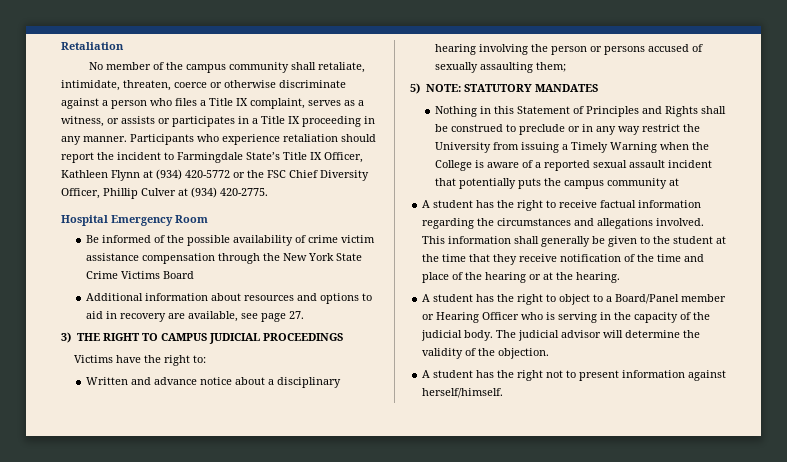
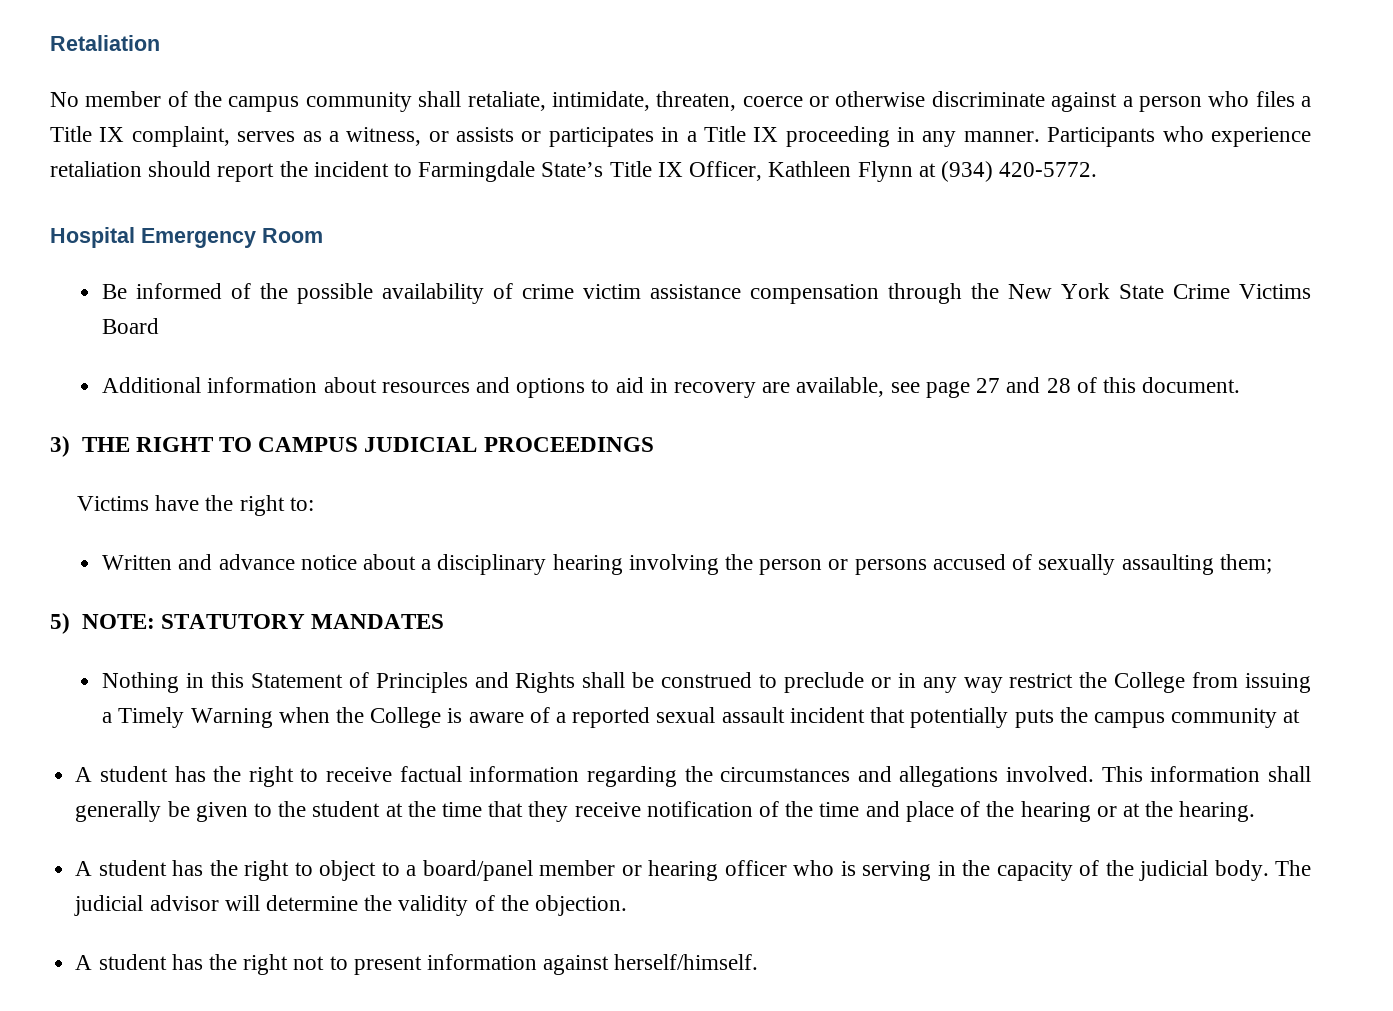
- Participants who experience retaliation should report the incident to Farmingdale State’s Title IX Officer, Kathleen Flynn at (934) 420-5772 or the FSC Chief Diversity Officer, Phillip Culver at (934) 420-2775.
+ Participants who experience retaliation should report the incident to Farmingdale State’s Title IX Officer, Kathleen Flynn at (934) 420-5772.
- Additional information about resources and options to aid in recovery are available, see page 27.
+ Additional information about resources and options to aid in recovery are available, see page 27 and 28 of this document.
- Nothing in this Statement of Principles and Rights shall be construed to preclude or in any way restrict the University from issuing a Timely Warning when the College is aware of a reported sexual assault incident that potentially puts the campus community at
+ Nothing in this Statement of Principles and Rights shall be construed to preclude or in any way restrict the College from issuing a Timely Warning when the College is aware of a reported sexual assault incident that potentially puts the campus community at
- A student has the right to object to a Board/Panel member or Hearing Officer who is serving in the capacity of the judicial body.
+ A student has the right to object to a board/panel member or hearing officer who is serving in the capacity of the judicial body.

